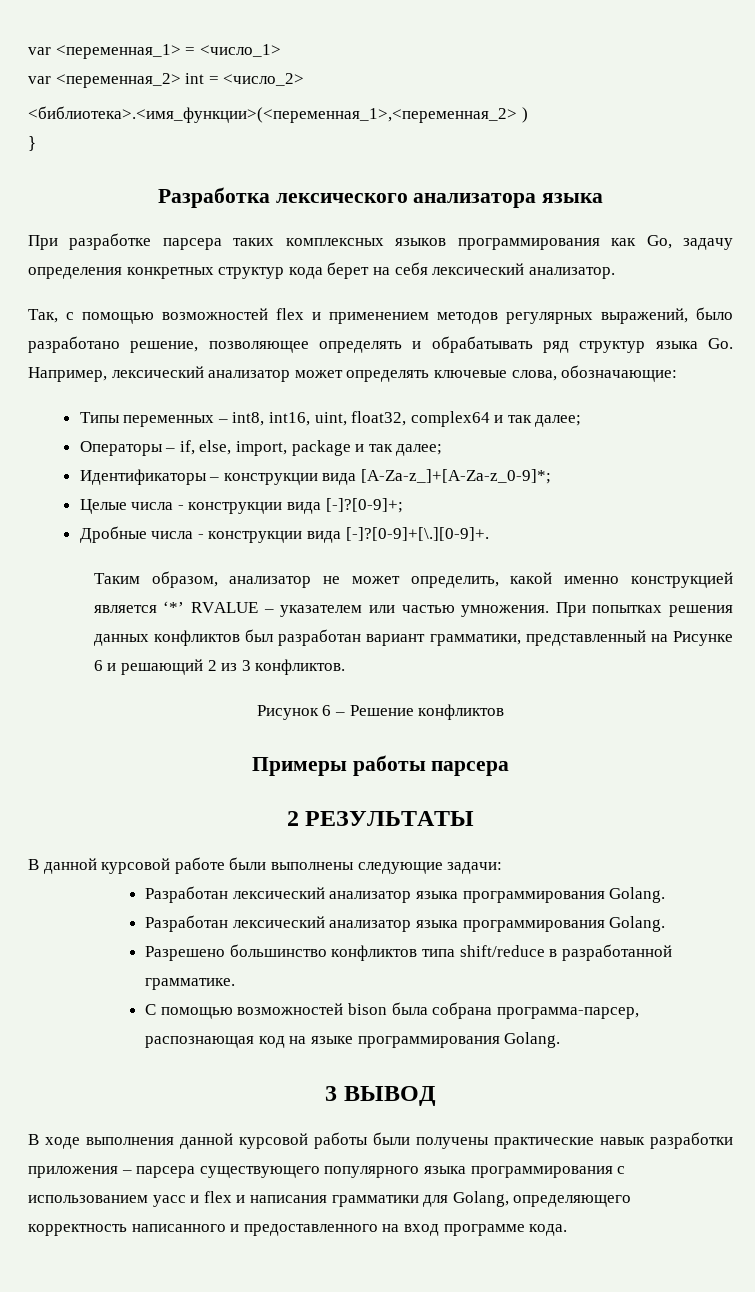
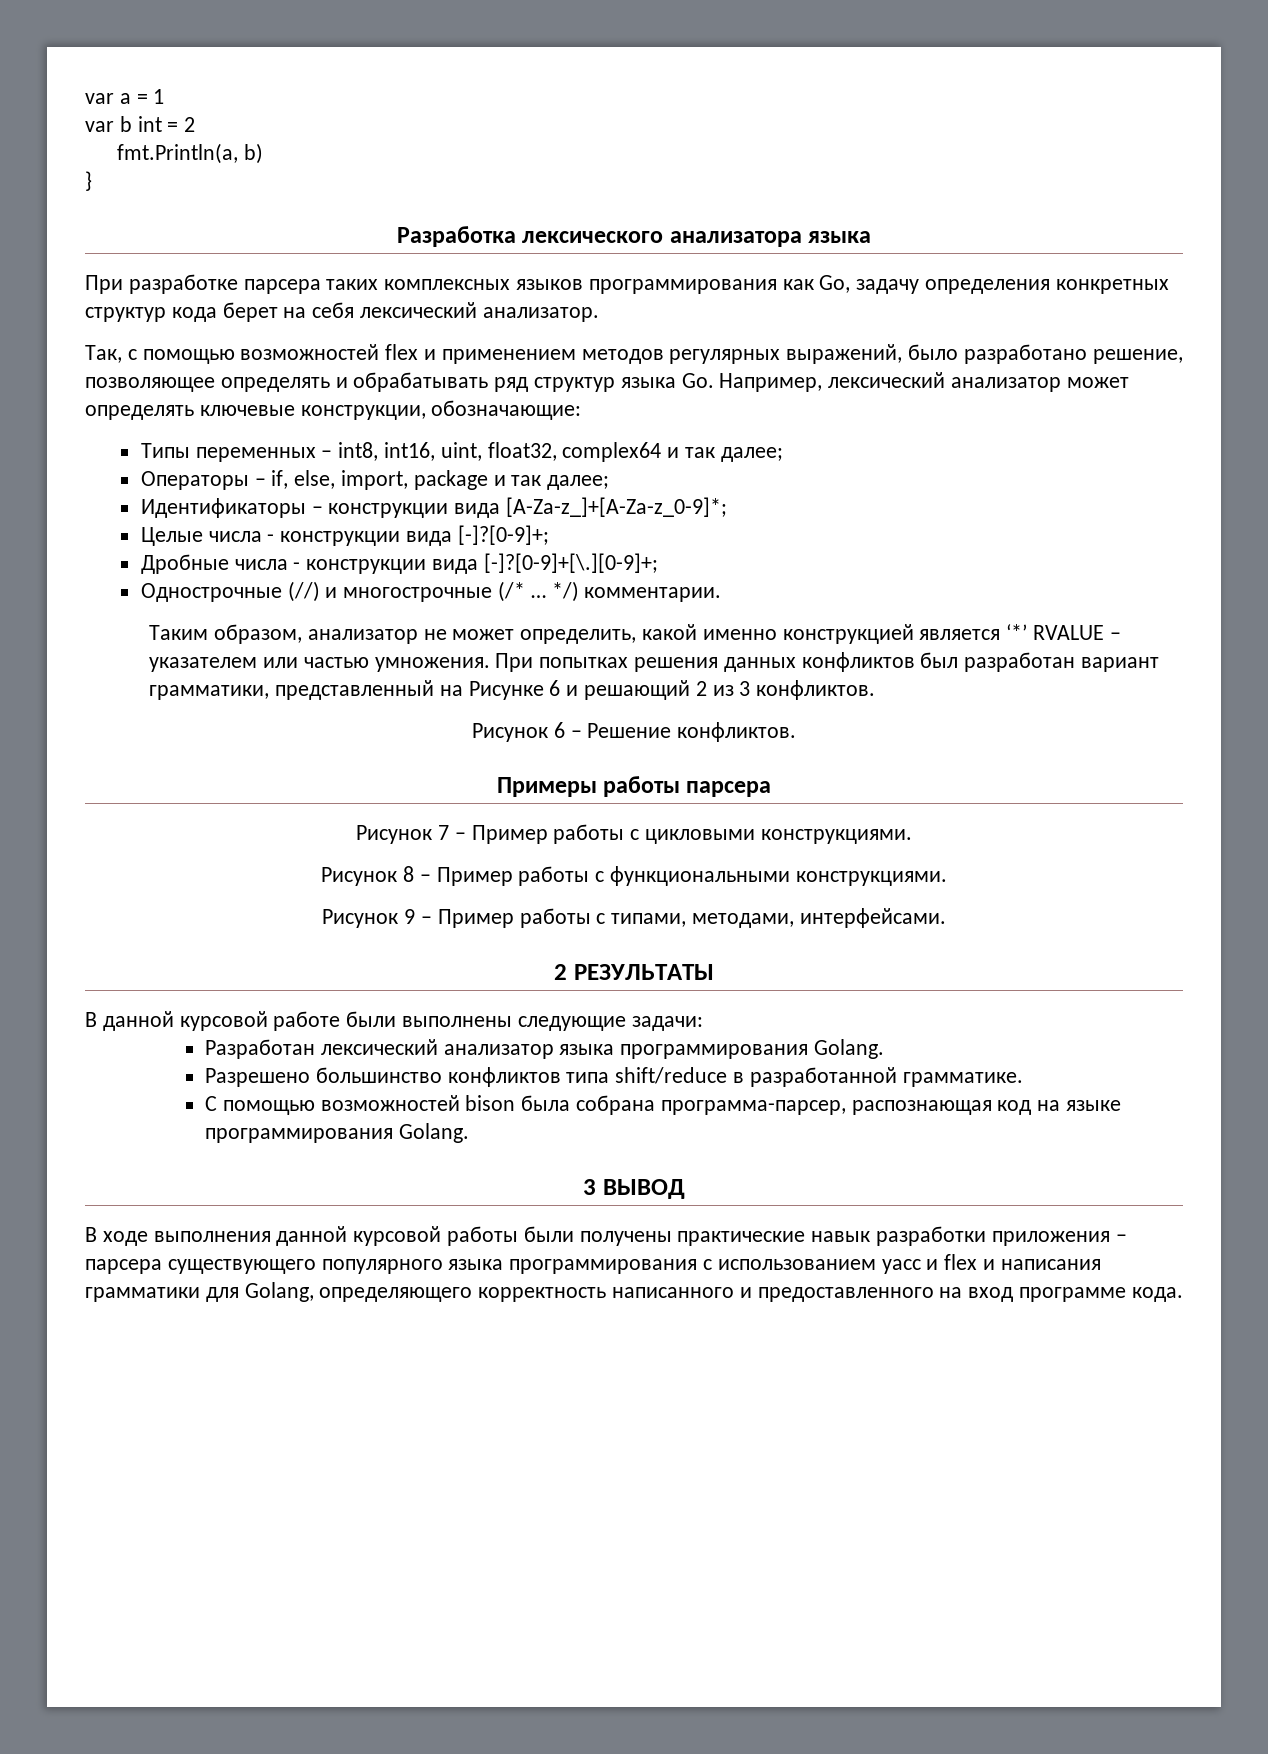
- var <переменная_1> = <число_1>
- var <переменная_2> int = <число_2>
- <библиотека>.<имя_функции>(<переменная_1>,<переменная_2> )
+ var a = 1
+ var b int = 2
+ fmt.Println(a, b)
- Так, с помощью возможностей flex и применением методов регулярных выражений, было разработано решение, позволяющее определять и обрабатывать ряд структур языка Go. Например, лексический анализатор может определять ключевые слова, обозначающие:
+ Так, с помощью возможностей flex и применением методов регулярных выражений, было разработано решение, позволяющее определять и обрабатывать ряд структур языка Go. Например, лексический анализатор может определять ключевые конструкции, обозначающие:
- Дробные числа - конструкции вида [-]?[0-9]+[\.][0-9]+.
+ Дробные числа - конструкции вида [-]?[0-9]+[\.][0-9]+;
+ Однострочные (//) и многострочные (/* … */) комментарии.
- Рисунок 6 – Решение конфликтов
+ Рисунок 6 – Решение конфликтов.
+ Рисунок 7 – Пример работы с цикловыми конструкциями.
+ Рисунок 8 – Пример работы с функциональными конструкциями.
+ Рисунок 9 – Пример работы с типами, методами, интерфейсами.
  В данной курсовой работе были выполнены следующие задачи:
- Разработан лексический анализатор языка программирования Golang.

